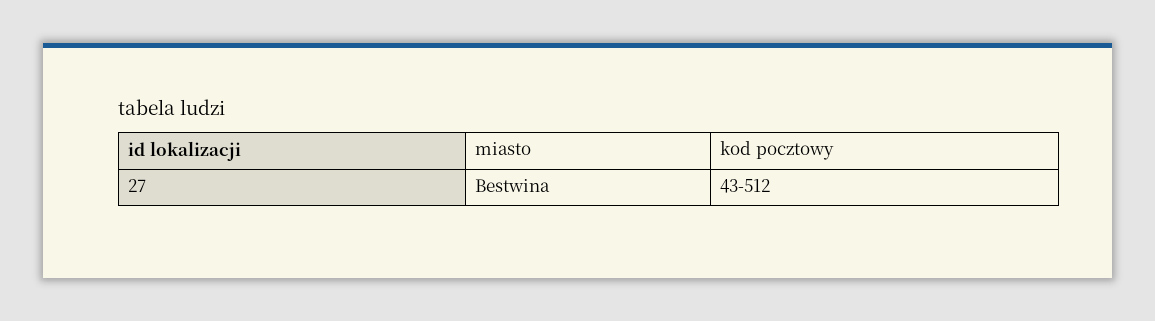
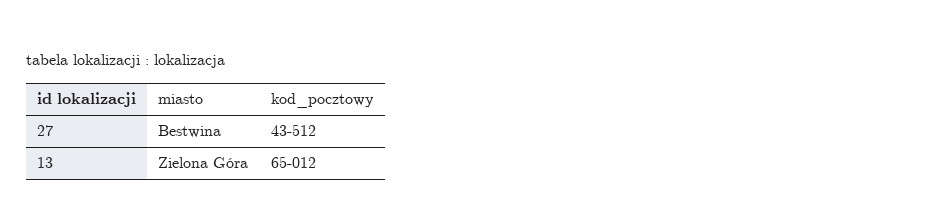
- tabela ludzi
+ tabela lokalizacji : lokalizacja
- id lokalizacji | miasto | kod pocztowy
+ id lokalizacji | miasto | kod_pocztowy
+ 13 | Zielona Góra | 65-012

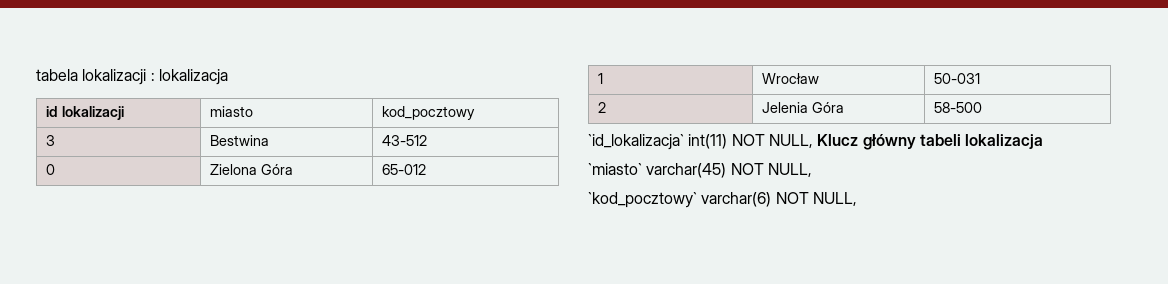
- 27 | Bestwina | 43-512
+ 3 | Bestwina | 43-512
- 13 | Zielona Góra | 65-012
+ 0 | Zielona Góra | 65-012
+ 1 | Wrocław | 50-031
+ 2 | Jelenia Góra | 58-500
+ `id_lokalizacja` int(11) NOT NULL, Klucz główny tabeli lokalizacja
+ `miasto` varchar(45) NOT NULL,
+ `kod_pocztowy` varchar(6) NOT NULL,

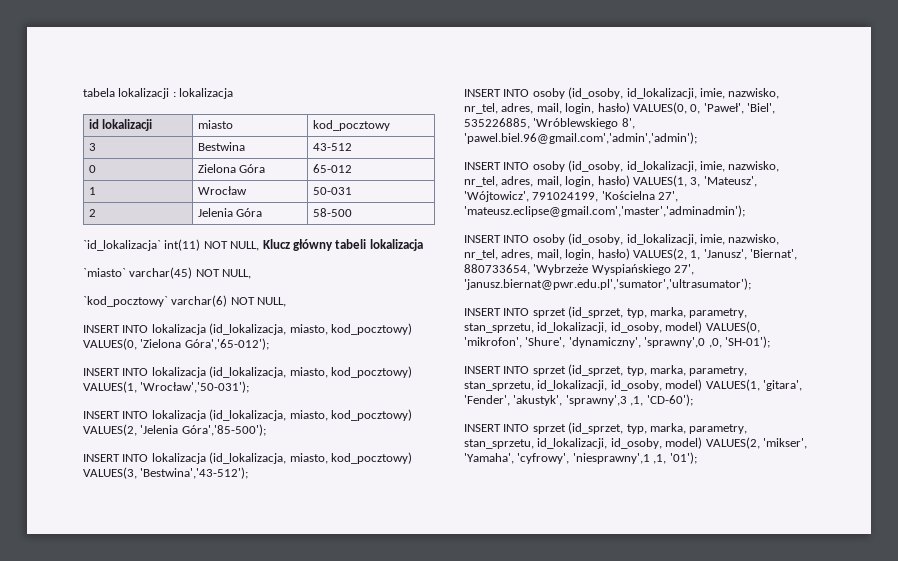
+ INSERT INTO lokalizacja (id_lokalizacja, miasto, kod_pocztowy) VALUES(0, 'Zielona Góra','65-012');
+ INSERT INTO lokalizacja (id_lokalizacja, miasto, kod_pocztowy) VALUES(1, 'Wrocław','50-031');
+ INSERT INTO lokalizacja (id_lokalizacja, miasto, kod_pocztowy) VALUES(2, 'Jelenia Góra','85-500');
+ INSERT INTO lokalizacja (id_lokalizacja, miasto, kod_pocztowy) VALUES(3, 'Bestwina','43-512');
+ INSERT INTO osoby (id_osoby, id_lokalizacji, imie, nazwisko, nr_tel, adres, mail, login, hasło) VALUES(0, 0, 'Paweł', 'Biel', 535226885, 'Wróblewskiego 8', 'pawel.biel.96@gmail.com','admin','admin');
+ INSERT INTO osoby (id_osoby, id_lokalizacji, imie, nazwisko, nr_tel, adres, mail, login, hasło) VALUES(1, 3, 'Mateusz', 'Wójtowicz', 791024199, 'Kościelna 27', 'mateusz.eclipse@gmail.com','master','adminadmin');
+ INSERT INTO osoby (id_osoby, id_lokalizacji, imie, nazwisko, nr_tel, adres, mail, login, hasło) VALUES(2, 1, 'Janusz', 'Biernat', 880733654, 'Wybrzeże Wyspiańskiego 27', 'janusz.biernat@pwr.edu.pl','sumator','ultrasumator');
+ INSERT INTO sprzet (id_sprzet, typ, marka, parametry, stan_sprzetu, id_lokalizacji, id_osoby, model) VALUES(0, 'mikrofon', 'Shure', 'dynamiczny', 'sprawny',0 ,0, 'SH-01');
+ INSERT INTO sprzet (id_sprzet, typ, marka, parametry, stan_sprzetu, id_lokalizacji, id_osoby, model) VALUES(1, 'gitara', 'Fender', 'akustyk', 'sprawny',3 ,1, 'CD-60');
+ INSERT INTO sprzet (id_sprzet, typ, marka, parametry, stan_sprzetu, id_lokalizacji, id_osoby, model) VALUES(2, 'mikser', 'Yamaha', 'cyfrowy', 'niesprawny',1 ,1, '01');

